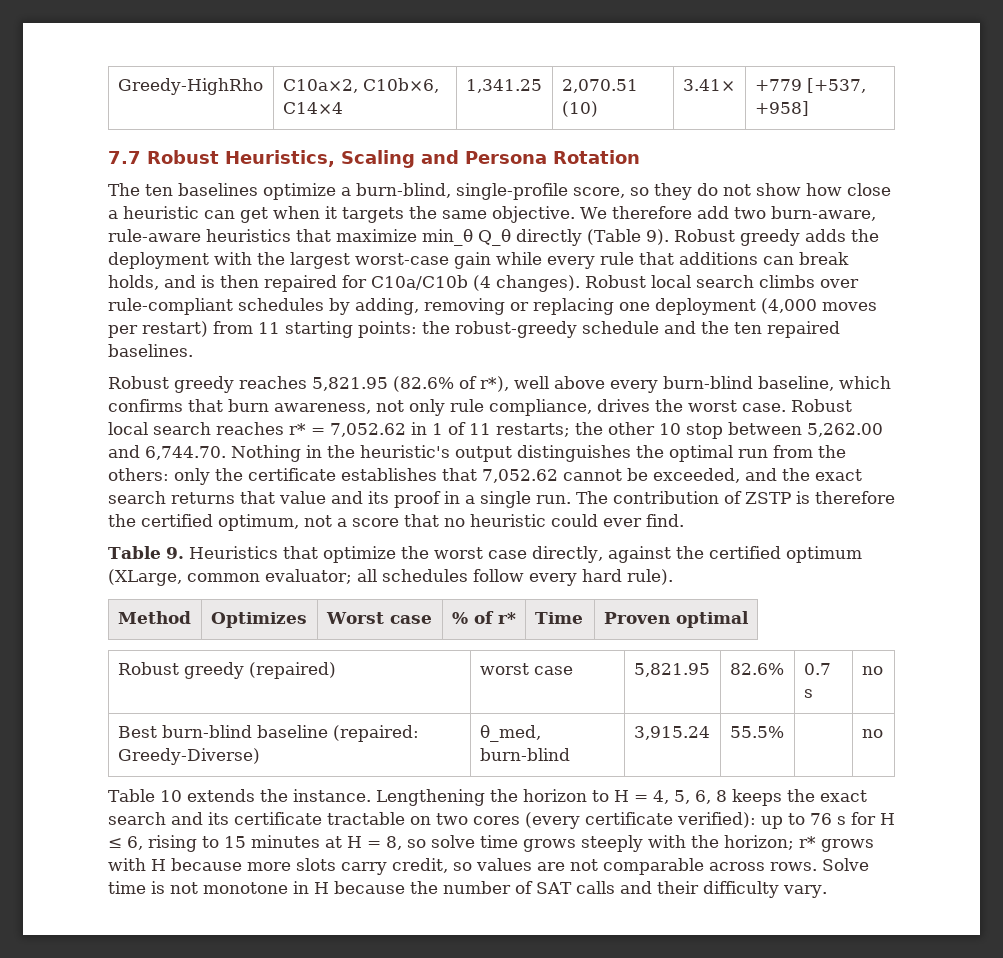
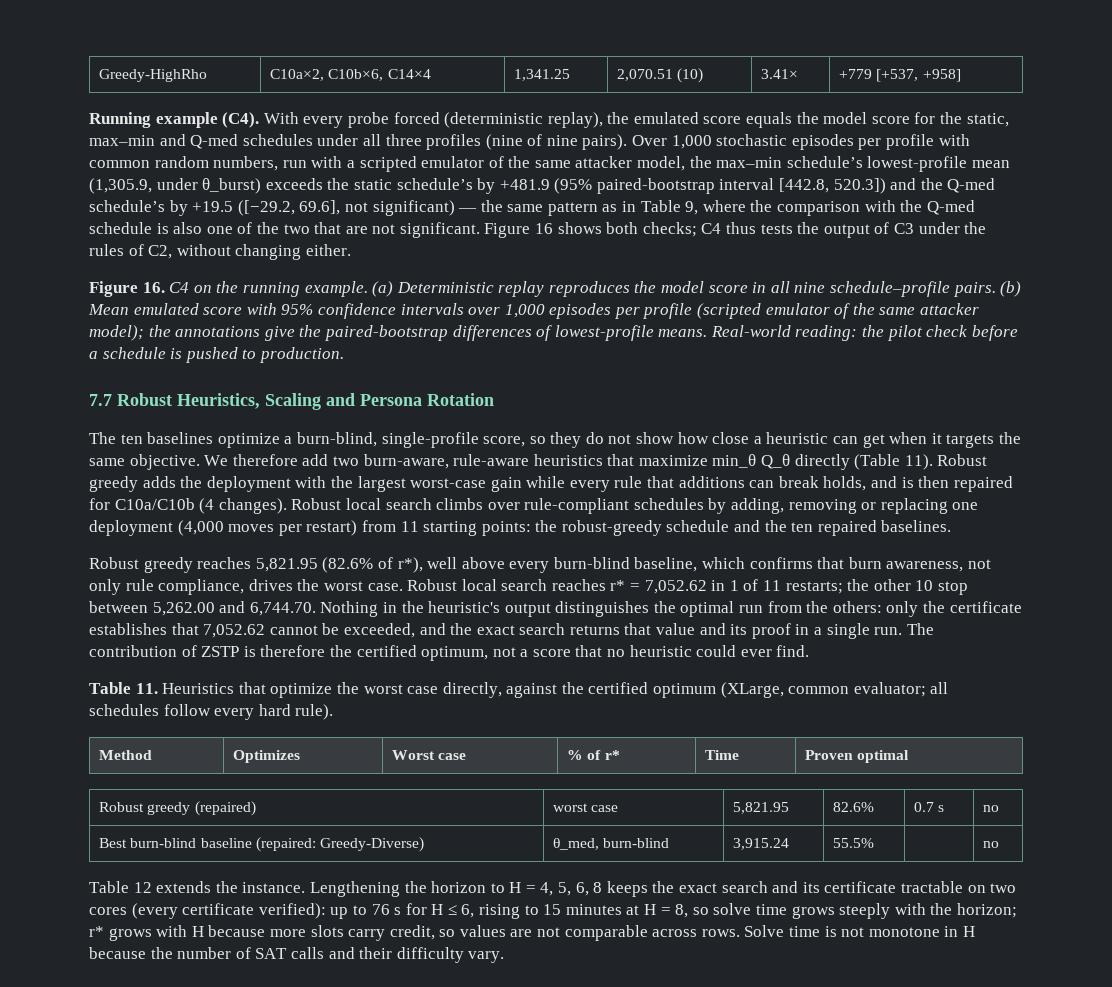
+ Running example (C4). With every probe forced (deterministic replay), the emulated score equals the model score for the static, max–min and Q-med schedules under all three profiles (nine of nine pairs). Over 1,000 stochastic episodes per profile with common random numbers, run with a scripted emulator of the same attacker model, the max–min schedule’s lowest-profile mean (1,305.9, under θ_burst) exceeds the static schedule’s by +481.9 (95% paired-bootstrap interval [442.8, 520.3]) and the Q-med schedule’s by +19.5 ([−29.2, 69.6], not significant) — the same pattern as in Table 9, where the comparison with the Q-med schedule is also one of the two that are not significant. Figure 16 shows both checks; C4 thus tests the output of C3 under the rules of C2, without changing either.
+ Figure 16. C4 on the running example. (a) Deterministic replay reproduces the model score in all nine schedule–profile pairs. (b) Mean emulated score with 95% confidence intervals over 1,000 episodes per profile (scripted emulator of the same attacker model); the annotations give the paired-bootstrap differences of lowest-profile means. Real-world reading: the pilot check before a schedule is pushed to production.
- We therefore add two burn-aware, rule-aware heuristics that maximize min_θ Q_θ directly (Table 9).
+ We therefore add two burn-aware, rule-aware heuristics that maximize min_θ Q_θ directly (Table 11).
- Table 9. Heuristics that optimize the worst case directly, against the certified optimum (XLarge, common evaluator; all schedules follow every hard rule).
+ Table 11. Heuristics that optimize the worst case directly, against the certified optimum (XLarge, common evaluator; all schedules follow every hard rule).
- Table 10 extends the instance.
+ Table 12 extends the instance.

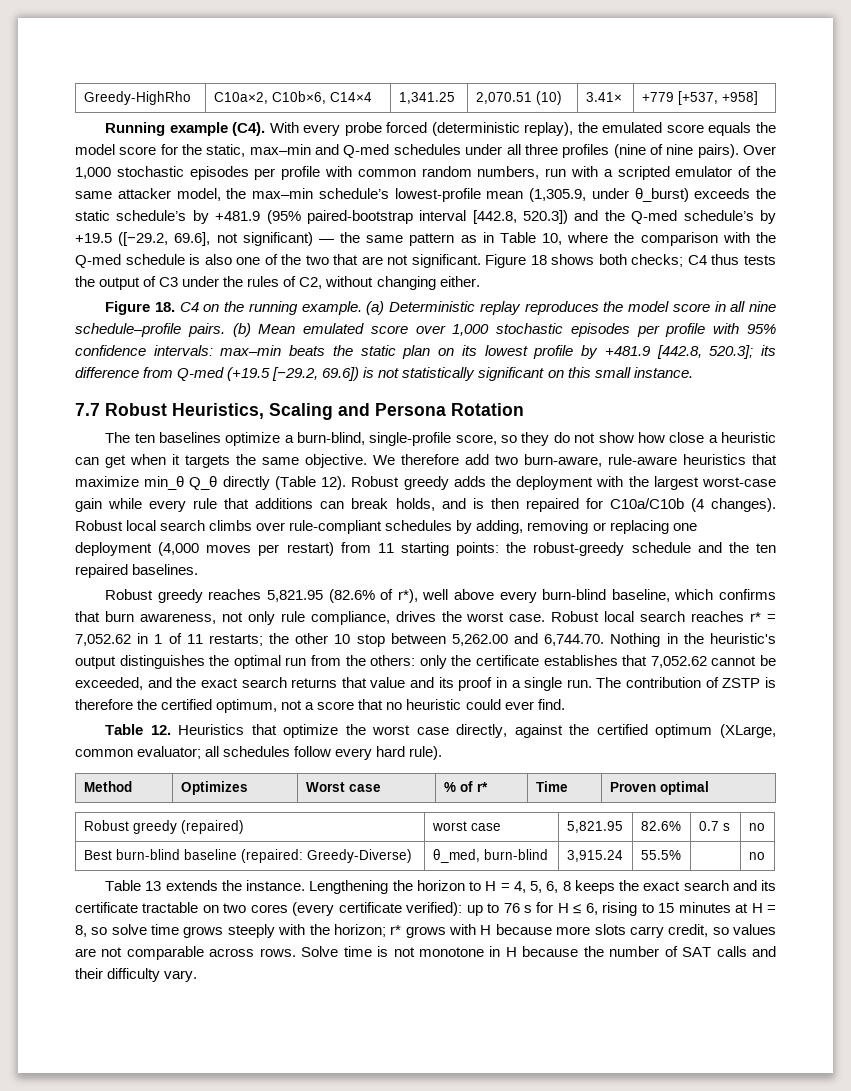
- Over 1,000 stochastic episodes per profile with common random numbers, run with a scripted emulator of the same attacker model, the max–min schedule’s lowest-profile mean (1,305.9, under θ_burst) exceeds the static schedule’s by +481.9 (95% paired-bootstrap interval [442.8, 520.3]) and the Q-med schedule’s by +19.5 ([−29.2, 69.6], not significant) — the same pattern as in Table 9, where the comparison with the Q-med schedule is also one of the two that are not significant.
+ Over 1,000 stochastic episodes per profile with common random numbers, run with a scripted emulator of the same attacker model, the max–min schedule’s lowest-profile mean (1,305.9, under θ_burst) exceeds the static schedule’s by +481.9 (95% paired-bootstrap interval [442.8, 520.3]) and the Q-med schedule’s by +19.5 ([−29.2, 69.6], not significant) — the same pattern as in Table 10, where the comparison with the Q-med schedule is also one of the two that are not significant.
- Figure 16 shows both checks; C4 thus tests the output of C3 under the rules of C2, without changing either.
+ Figure 18 shows both checks; C4 thus tests the output of C3 under the rules of C2, without changing either.
- Figure 16. C4 on the running example.
+ Figure 18. C4 on the running example.
- (b) Mean emulated score with 95% confidence intervals over 1,000 episodes per profile (scripted emulator of the same attacker model); the annotations give the paired-bootstrap differences of lowest-profile means. Real-world reading: the pilot check before a schedule is pushed to production.
+ (b) Mean emulated score over 1,000 stochastic episodes per profile with 95% confidence intervals: max–min beats the static plan on its lowest profile by +481.9 [442.8, 520.3]; its difference from Q-med (+19.5 [−29.2, 69.6]) is not statistically significant on this small instance.
- We therefore add two burn-aware, rule-aware heuristics that maximize min_θ Q_θ directly (Table 11).
+ We therefore add two burn-aware, rule-aware heuristics that maximize min_θ Q_θ directly (Table 12).
- Table 11. Heuristics that optimize the worst case directly, against the certified optimum (XLarge, common evaluator; all schedules follow every hard rule).
+ Table 12. Heuristics that optimize the worst case directly, against the certified optimum (XLarge, common evaluator; all schedules follow every hard rule).
- Table 12 extends the instance.
+ Table 13 extends the instance.

